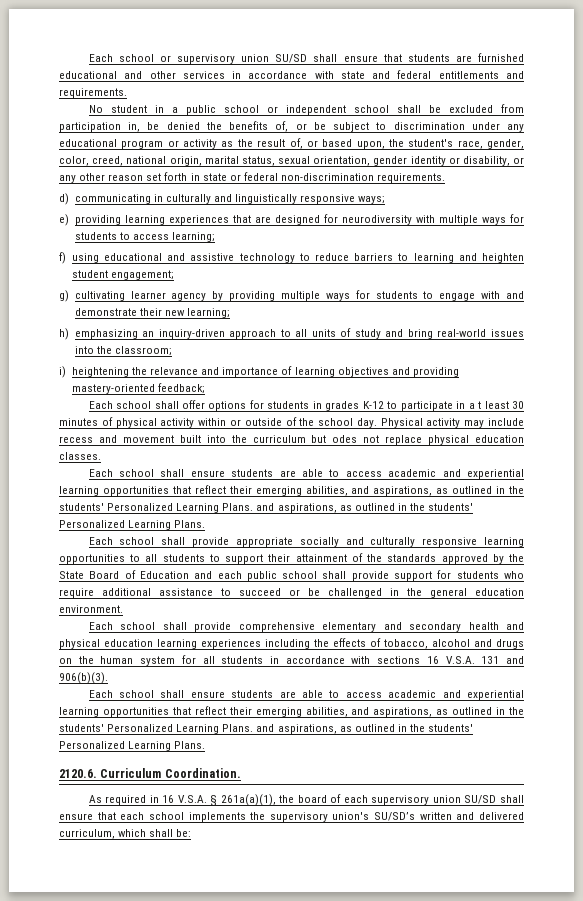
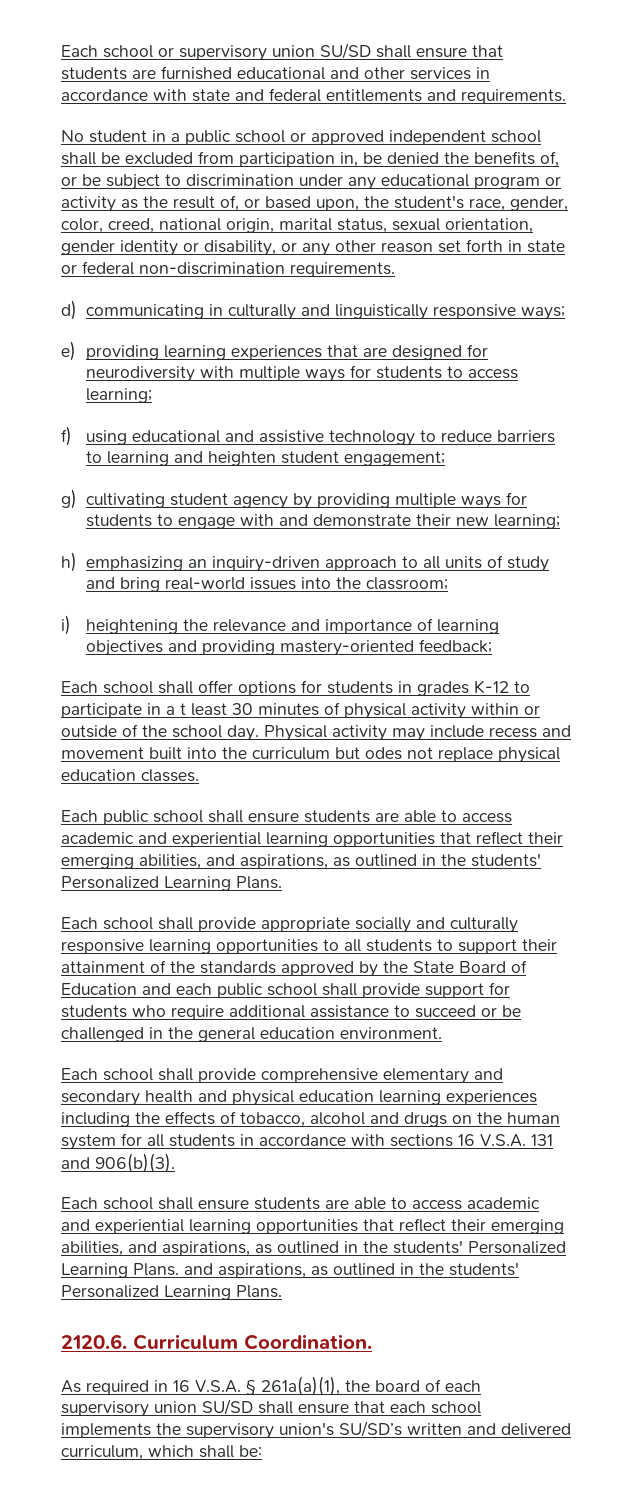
- No student in a public school or independent school shall be excluded from participation in, be denied the benefits of, or be subject to discrimination under any educational program or activity as the result of, or based upon, the student's race, gender, color, creed, national origin, marital status, sexual orientation, gender identity or disability, or any other reason set forth in state or federal non-discrimination requirements.
+ No student in a public school or approved independent school shall be excluded from participation in, be denied the benefits of, or be subject to discrimination under any educational program or activity as the result of, or based upon, the student's race, gender, color, creed, national origin, marital status, sexual orientation, gender identity or disability, or any other reason set forth in state or federal non-discrimination requirements.
- g) cultivating learner agency by providing multiple ways for students to engage with and demonstrate their new learning;
+ g) cultivating student agency by providing multiple ways for students to engage with and demonstrate their new learning;
  Physical activity may include recess and movement built into the curriculum but odes not replace physical education classes.
- Each school shall ensure students are able to access academic and experiential learning opportunities that reflect their emerging abilities, and aspirations, as outlined in the students' Personalized Learning Plans. and aspirations, as outlined in the students' Personalized Learning Plans.
+ Each public school shall ensure students are able to access academic and experiential learning opportunities that reflect their emerging abilities, and aspirations, as outlined in the students' Personalized Learning Plans.

